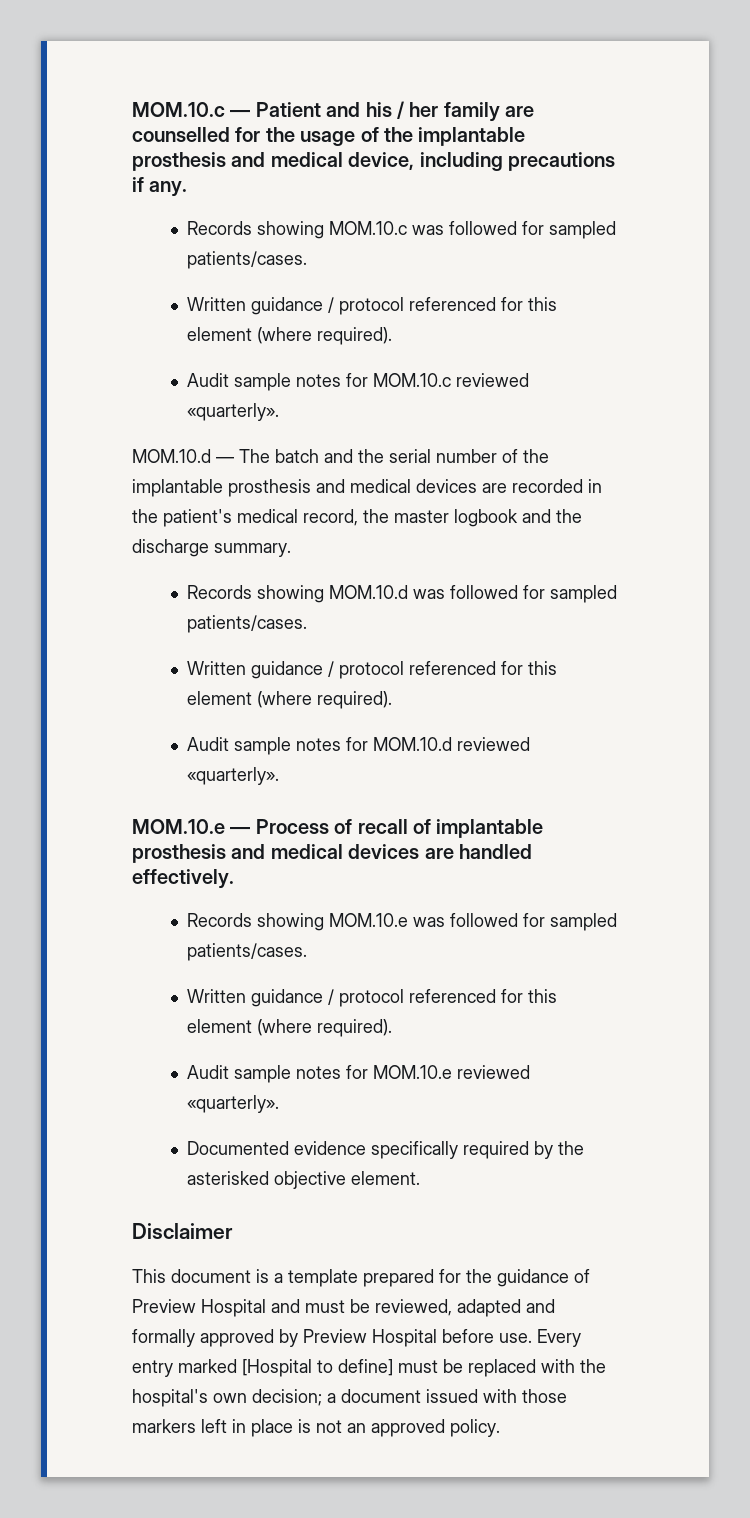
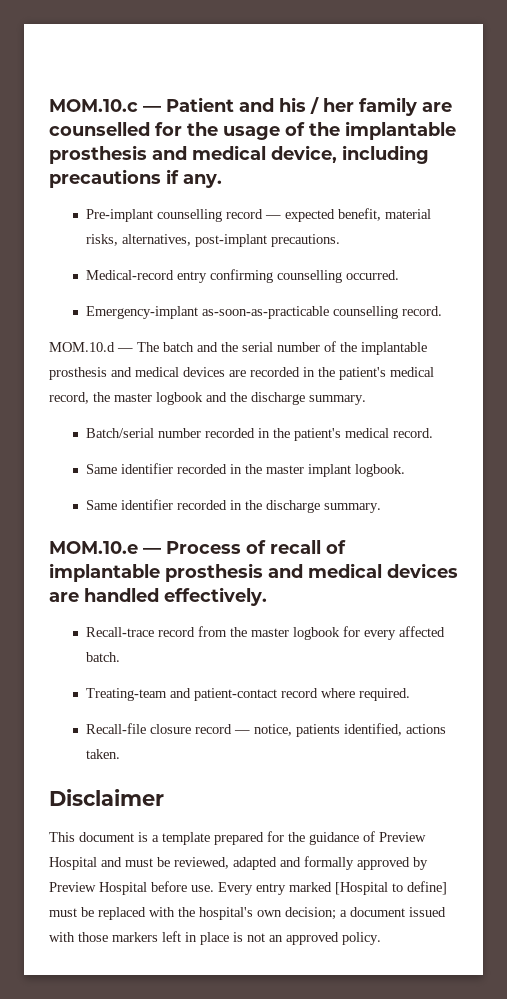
- Records showing MOM.10.c was followed for sampled patients/cases.
- Written guidance / protocol referenced for this element (where required).
- Audit sample notes for MOM.10.c reviewed «quarterly».
+ Pre-implant counselling record — expected benefit, material risks, alternatives, post-implant precautions.
+ Medical-record entry confirming counselling occurred.
+ Emergency-implant as-soon-as-practicable counselling record.
- Records showing MOM.10.d was followed for sampled patients/cases.
- Written guidance / protocol referenced for this element (where required).
- Audit sample notes for MOM.10.d reviewed «quarterly».
+ Batch/serial number recorded in the patient's medical record.
+ Same identifier recorded in the master implant logbook.
+ Same identifier recorded in the discharge summary.
- Records showing MOM.10.e was followed for sampled patients/cases.
- Written guidance / protocol referenced for this element (where required).
- Audit sample notes for MOM.10.e reviewed «quarterly».
- Documented evidence specifically required by the asterisked objective element.
+ Recall-trace record from the master logbook for every affected batch.
+ Treating-team and patient-contact record where required.
+ Recall-file closure record — notice, patients identified, actions taken.

